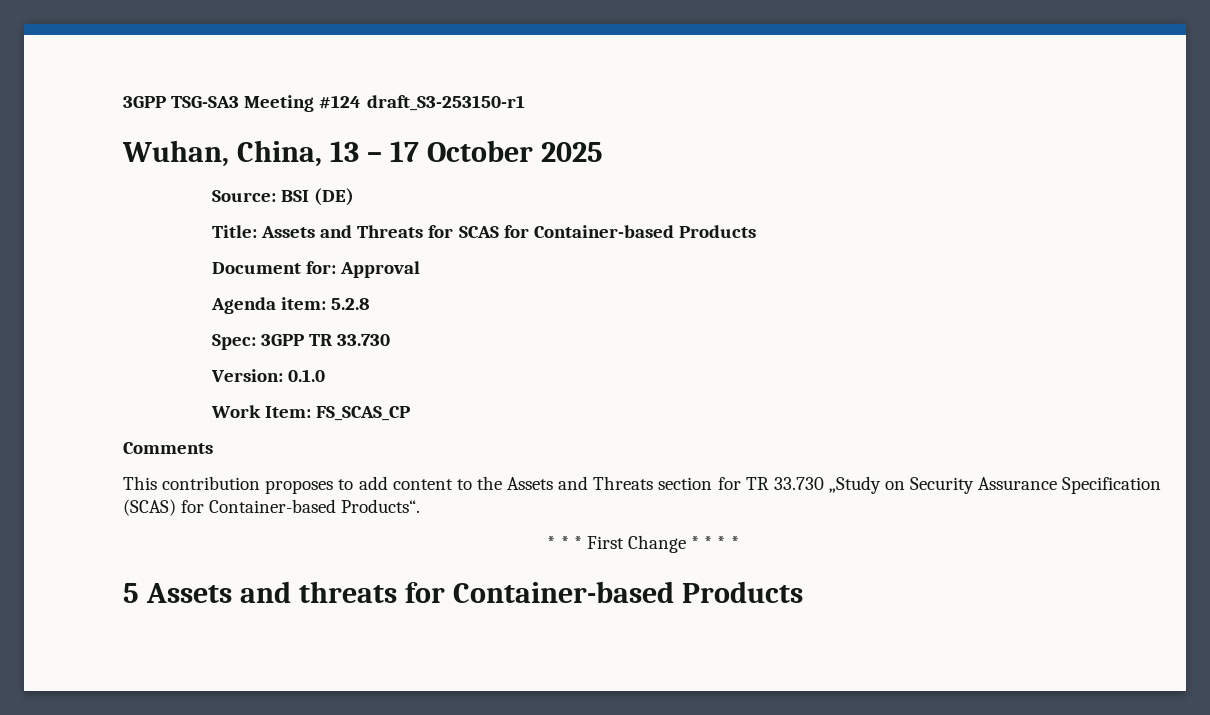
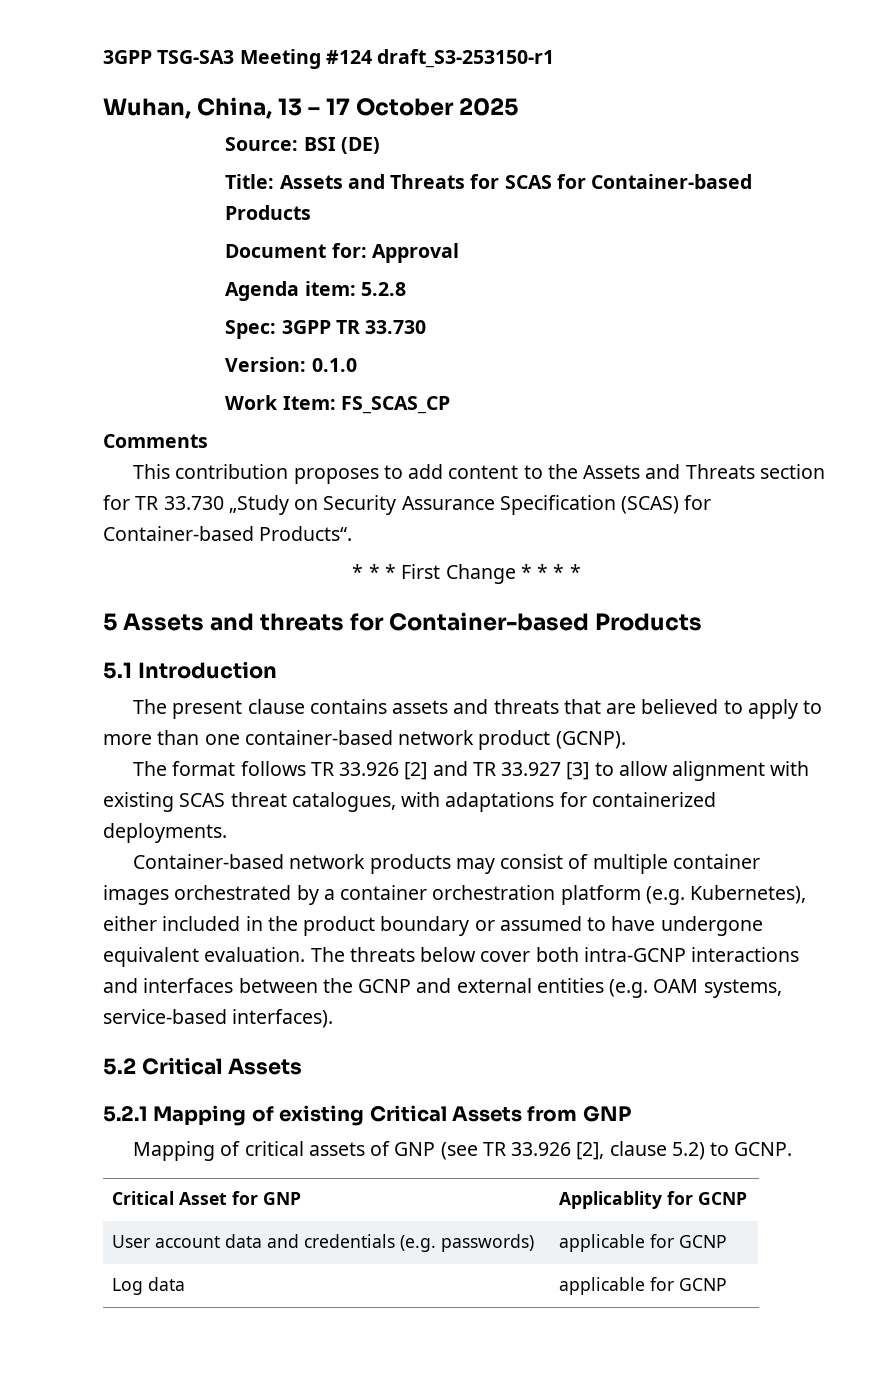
+ 5.1 Introduction
+ The present clause contains assets and threats that are believed to apply to more than one container-based network product (GCNP).
+ The format follows TR 33.926 [2] and TR 33.927 [3] to allow alignment with existing SCAS threat catalogues, with adaptations for containerized deployments.
+ Container-based network products may consist of multiple container images orchestrated by a container orchestration platform (e.g. Kubernetes), either included in the product boundary or assumed to have undergone equivalent evaluation. The threats below cover both intra-GCNP interactions and interfaces between the GCNP and external entities (e.g. OAM systems, service-based interfaces).
+ 5.2 Critical Assets
+ 5.2.1 Mapping of existing Critical Assets from GNP
+ Mapping of critical assets of GNP (see TR 33.926 [2], clause 5.2) to GCNP.
+ Critical Asset for GNP | Applicablity for GCNP
+ User account data and credentials (e.g. passwords) | applicable for GCNP
+ Log data | applicable for GCNP

